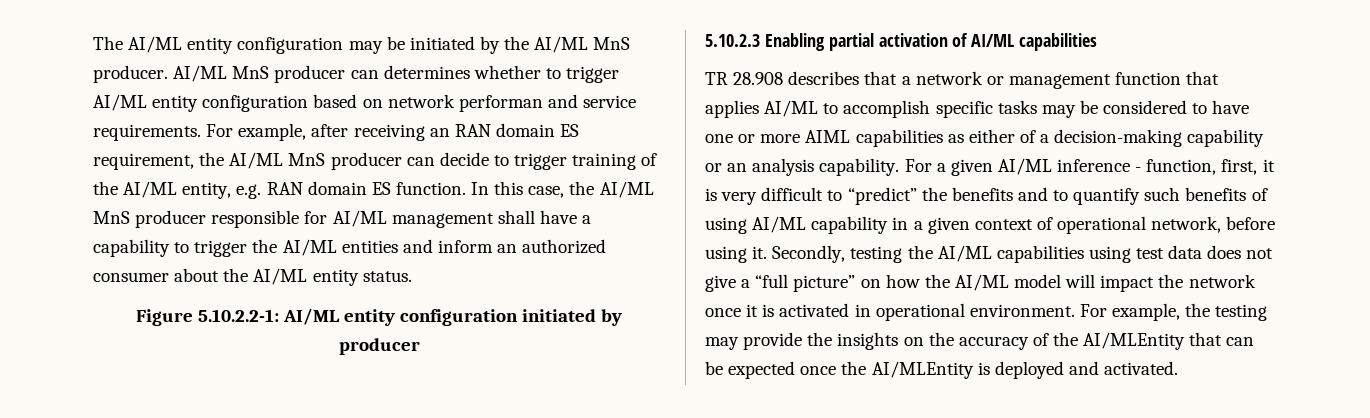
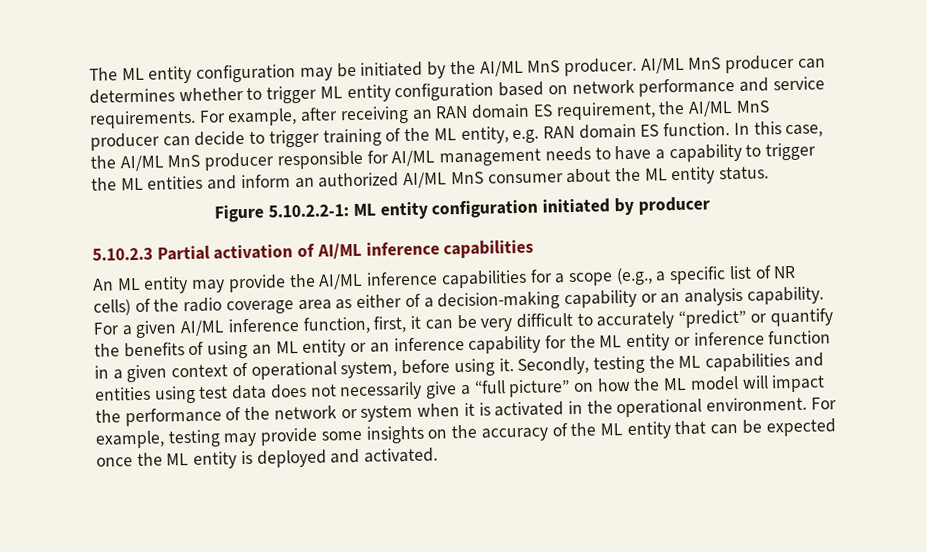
- The AI/ML entity configuration may be initiated by the AI/ML MnS producer.
+ The ML entity configuration may be initiated by the AI/ML MnS producer.
- AI/ML MnS producer can determines whether to trigger AI/ML entity configuration based on network performan and service requirements.
+ AI/ML MnS producer can determines whether to trigger ML entity configuration based on network performance and service requirements.
- For example, after receiving an RAN domain ES requirement, the AI/ML MnS producer can decide to trigger training of the AI/ML entity, e.g. RAN domain ES function.
+ For example, after receiving an RAN domain ES requirement, the AI/ML MnS producer can decide to trigger training of the ML entity, e.g. RAN domain ES function.
- In this case, the AI/ML MnS producer responsible for AI/ML management shall have a capability to trigger the AI/ML entities and inform an authorized consumer about the AI/ML entity status.
+ In this case, the AI/ML MnS producer responsible for AI/ML management needs to have a capability to trigger the ML entities and inform an authorized AI/ML MnS consumer about the ML entity status.
- Figure 5.10.2.2-1: AI/ML entity configuration initiated by producer
+ Figure 5.10.2.2-1: ML entity configuration initiated by producer
- 5.10.2.3 Enabling partial activation of AI/ML capabilities
+ 5.10.2.3 Partial activation of AI/ML inference capabilities
- TR 28.908 describes that a network or management function that applies AI/ML to accomplish specific tasks may be considered to have one or more AIML capabilities as either of a decision-making capability or an analysis capability.
+ An ML entity may provide the AI/ML inference capabilities for a scope (e.g., a specific list of NR cells) of the radio coverage area as either of a decision-making capability or an analysis capability.
- For a given AI/ML inference - function, first, it is very difficult to “predict” the benefits and to quantify such benefits of using AI/ML capability in a given context of operational network, before using it.
+ For a given AI/ML inference function, first, it can be very difficult to accurately “predict” or quantify the benefits of using an ML entity or an inference capability for the ML entity or inference function in a given context of operational system, before using it.
- Secondly, testing the AI/ML capabilities using test data does not give a “full picture” on how the AI/ML model will impact the network once it is activated in operational environment.
+ Secondly, testing the ML capabilities and entities using test data does not necessarily give a “full picture” on how the ML model will impact the performance of the network or system when it is activated in the operational environment.
- For example, the testing may provide the insights on the accuracy of the AI/MLEntity that can be expected once the AI/MLEntity is deployed and activated.
+ For example, testing may provide some insights on the accuracy of the ML entity that can be expected once the ML entity is deployed and activated.

